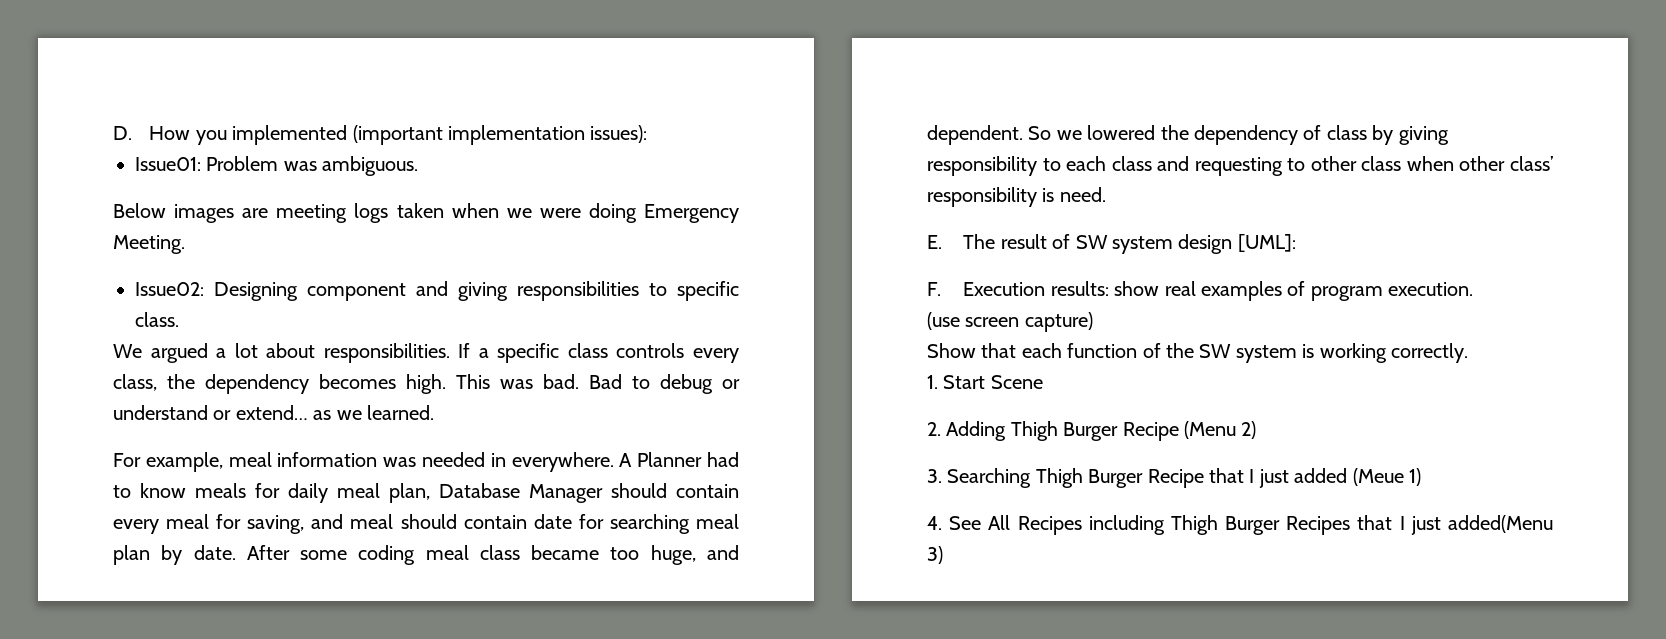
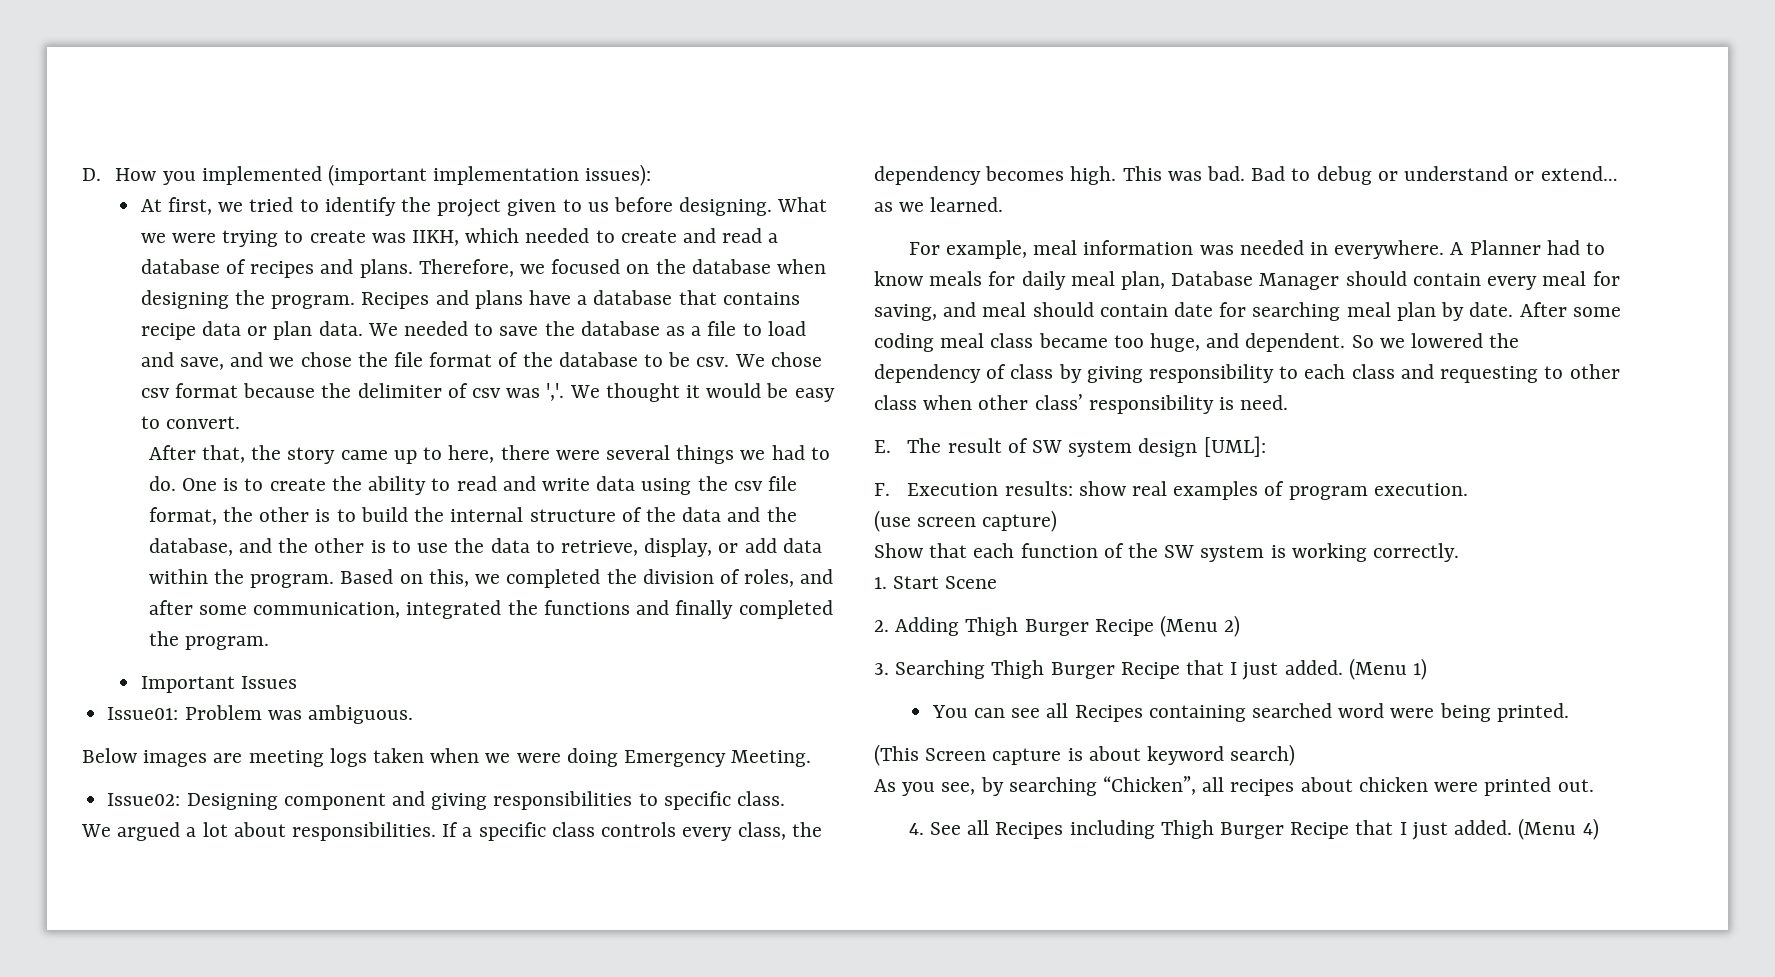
+ At first, we tried to identify the project given to us before designing. What we were trying to create was IIKH, which needed to create and read a database of recipes and plans. Therefore, we focused on the database when designing the program. Recipes and plans have a database that contains recipe data or plan data. We needed to save the database as a file to load and save, and we chose the file format of the database to be csv. We chose csv format because the delimiter of csv was ','. We thought it would be easy to convert.
+ After that, the story came up to here, there were several things we had to do. One is to create the ability to read and write data using the csv file format, the other is to build the internal structure of the data and the database, and the other is to use the data to retrieve, display, or add data within the program. Based on this, we completed the division of roles, and after some communication, integrated the functions and finally completed the program.
+ Important Issues
- 3. Searching Thigh Burger Recipe that I just added (Meue 1)
+ 3. Searching Thigh Burger Recipe that I just added. (Menu 1)
+ You can see all Recipes containing searched word were being printed.
+ (This Screen capture is about keyword search)
+ As you see, by searching “Chicken”, all recipes about chicken were printed out.
- 4. See All Recipes including Thigh Burger Recipes that I just added(Menu 3)
+ 4. See all Recipes including Thigh Burger Recipe that I just added. (Menu 4)

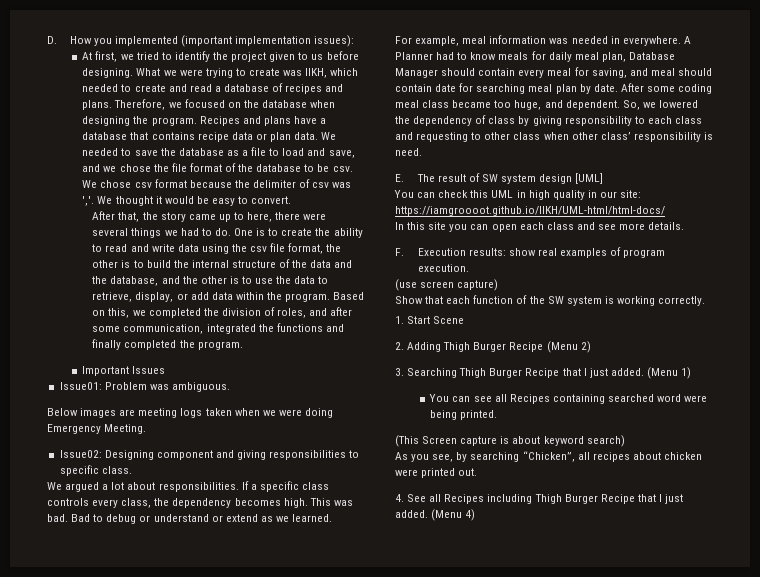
- Bad to debug or understand or extend… as we learned.
+ Bad to debug or understand or extend as we learned.
- So we lowered the dependency of class by giving responsibility to each class and requesting to other class when other class’ responsibility is need.
+ So, we lowered the dependency of class by giving responsibility to each class and requesting to other class when other class’ responsibility is need.
- E. The result of SW system design [UML]:
+ E. The result of SW system design [UML]
+ You can check this UML in high quality in our site: https://iamgroooot.github.io/IIKH/UML-html/html-docs/
+ In this site you can open each class and see more details.

